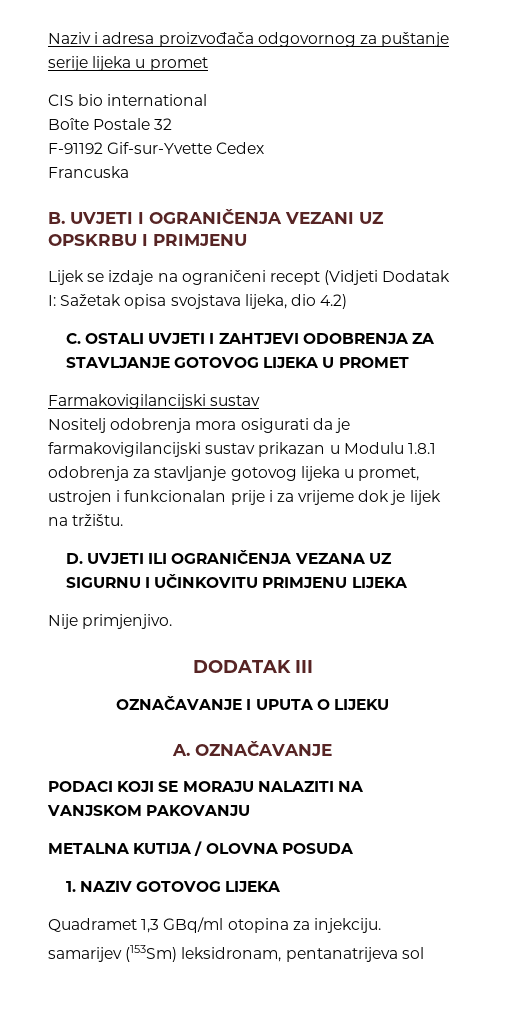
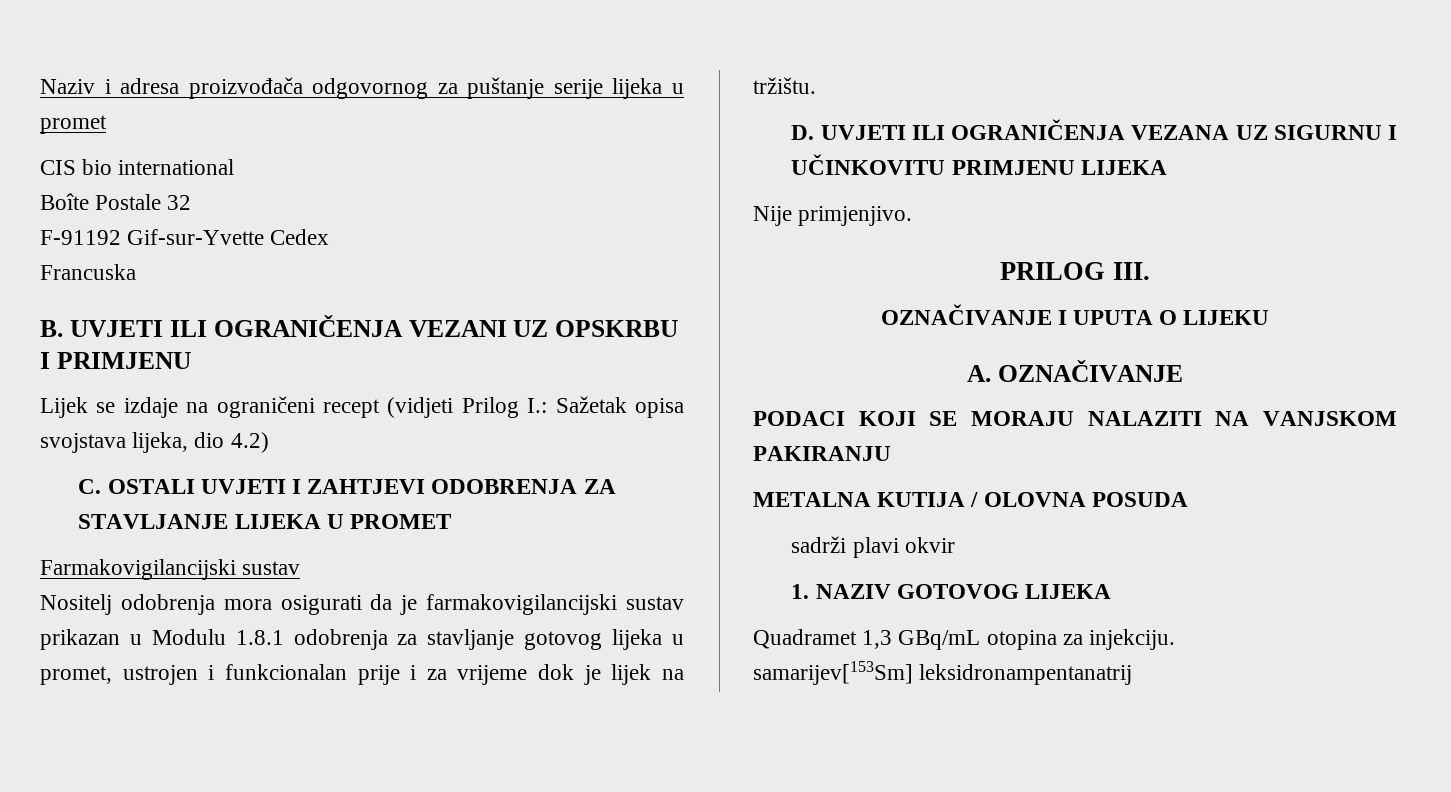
- B. UVJETI I OGRANIČENJA VEZANI UZ OPSKRBU I PRIMJENU
+ B. UVJETI ILI OGRANIČENJA VEZANI UZ OPSKRBU I PRIMJENU
- Lijek se izdaje na ograničeni recept (Vidjeti Dodatak I: Sažetak opisa svojstava lijeka, dio 4.2)
+ Lijek se izdaje na ograničeni recept (vidjeti Prilog I.: Sažetak opisa svojstava lijeka, dio 4.2)
- C. OSTALI UVJETI I ZAHTJEVI ODOBRENJA ZA STAVLJANJE GOTOVOG LIJEKA U PROMET
+ C. OSTALI UVJETI I ZAHTJEVI ODOBRENJA ZA STAVLJANJE LIJEKA U PROMET
- DODATAK III
- OZNAČAVANJE I UPUTA O LIJEKU
+ PRILOG III.
+ OZNAČIVANJE I UPUTA O LIJEKU
- A. OZNAČAVANJE
+ A. OZNAČIVANJE
- PODACI KOJI SE MORAJU NALAZITI NA VANJSKOM PAKOVANJU
+ PODACI KOJI SE MORAJU NALAZITI NA VANJSKOM PAKIRANJU
+ sadrži plavi okvir
- Quadramet 1,3 GBq/ml otopina za injekciju.
+ Quadramet 1,3 GBq/mL otopina za injekciju.
- samarijev (153Sm) leksidronam, pentanatrijeva sol
+ samarijev[153Sm] leksidronampentanatrij

